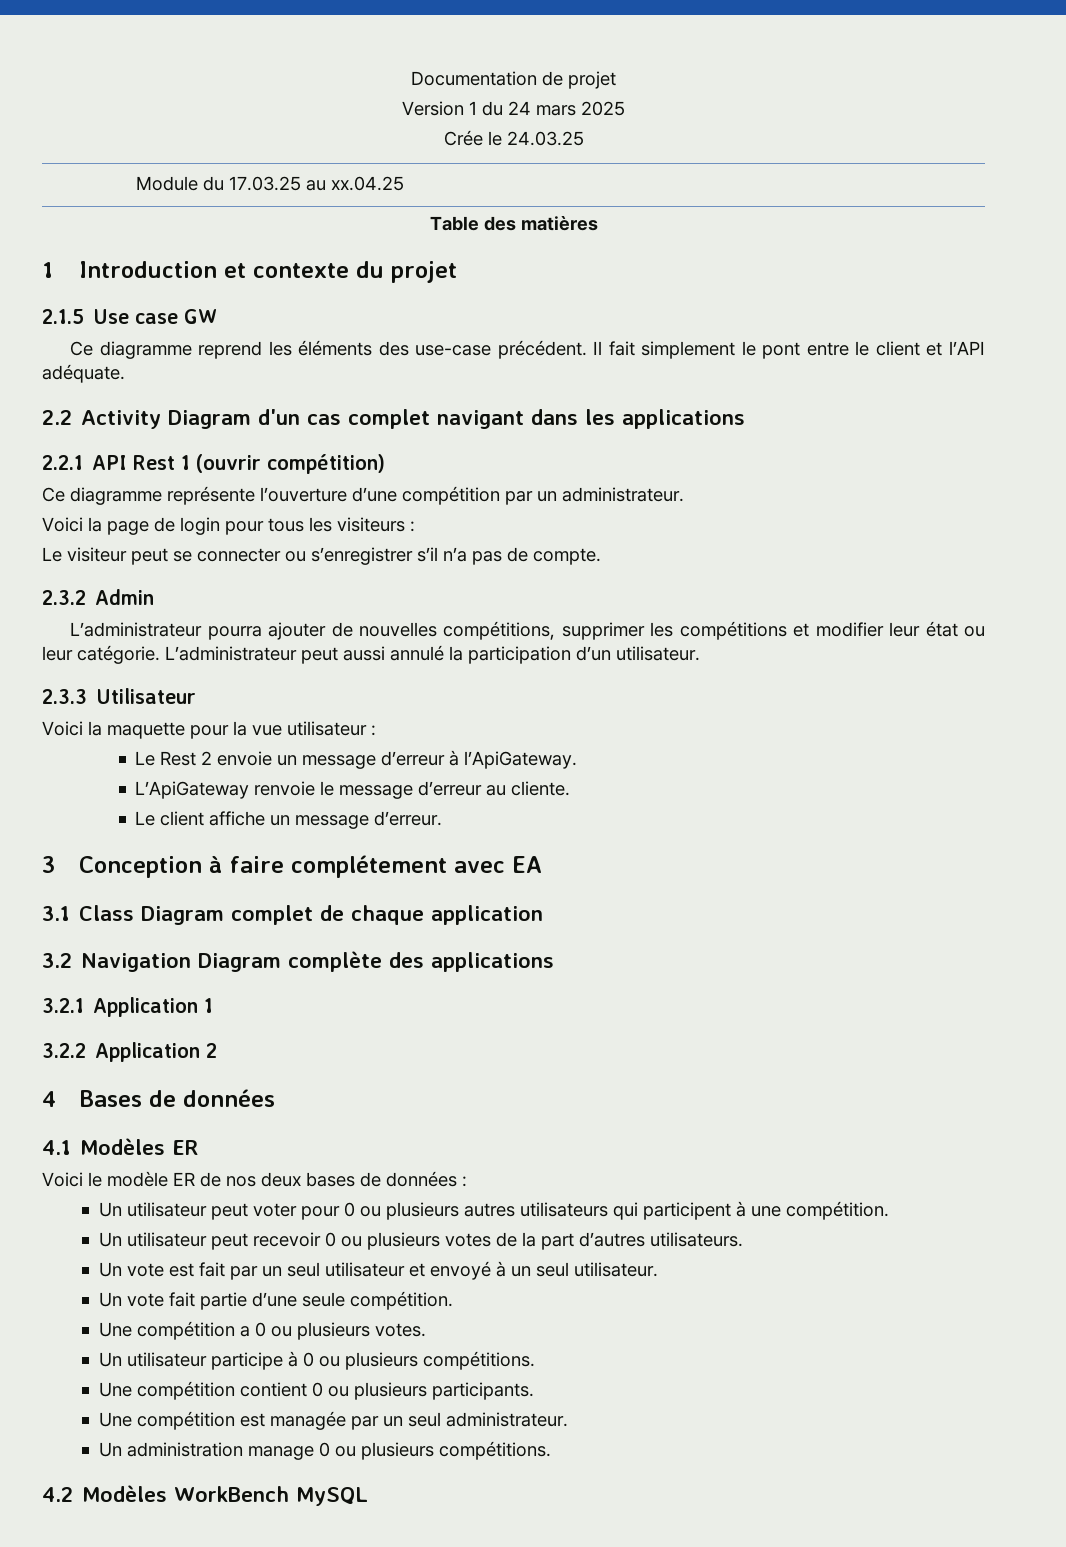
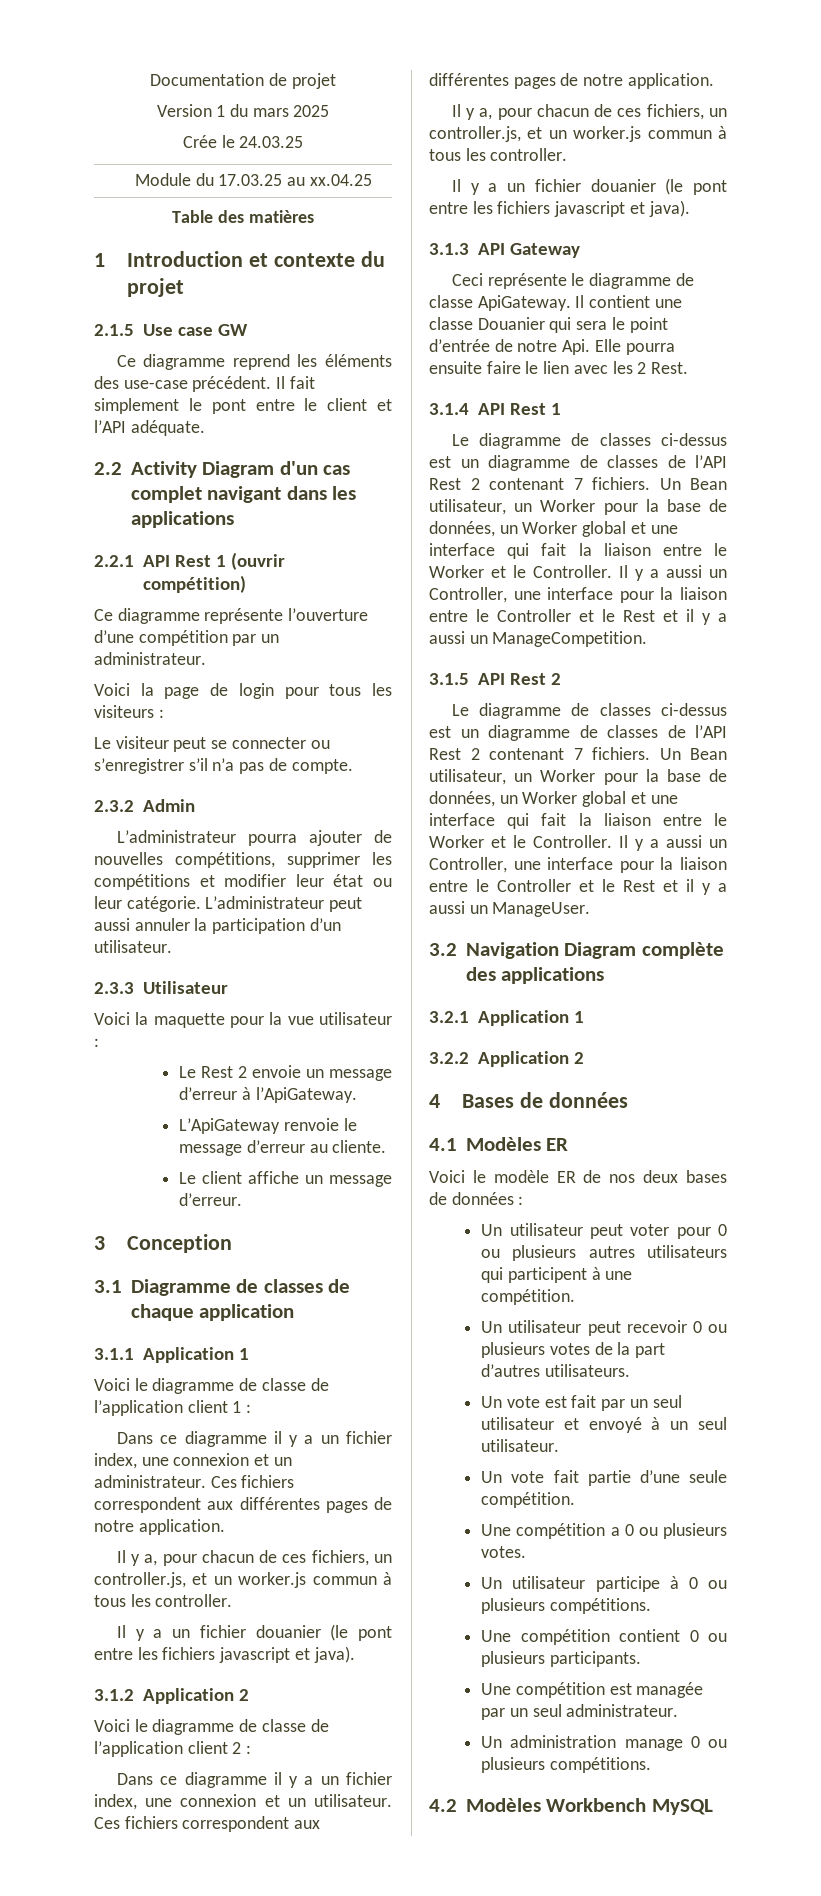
- Version 1 du 24 mars 2025
+ Version 1 du mars 2025
- L’administrateur peut aussi annulé la participation d’un utilisateur.
+ L’administrateur peut aussi annuler la participation d’un utilisateur.
- 3 Conception à faire complétement avec EA
- 3.1 Class Diagram complet de chaque application
+ 3 Conception
+ 3.1 Diagramme de classes de chaque application
+ 3.1.1 Application 1
+ Voici le diagramme de classe de l’application client 1 :
+ Dans ce diagramme il y a un fichier index, une connexion et un administrateur. Ces fichiers correspondent aux différentes pages de notre application.
+ Il y a, pour chacun de ces fichiers, un controller.js, et un worker.js commun à tous les controller.
+ Il y a un fichier douanier (le pont entre les fichiers javascript et java).
+ 3.1.2 Application 2
+ Voici le diagramme de classe de l’application client 2 :
+ Dans ce diagramme il y a un fichier index, une connexion et un utilisateur. Ces fichiers correspondent aux différentes pages de notre application.
+ Il y a, pour chacun de ces fichiers, un controller.js, et un worker.js commun à tous les controller.
+ Il y a un fichier douanier (le pont entre les fichiers javascript et java).
+ 3.1.3 API Gateway
+ Ceci représente le diagramme de classe ApiGateway. Il contient une classe Douanier qui sera le point d’entrée de notre Api. Elle pourra ensuite faire le lien avec les 2 Rest.
+ 3.1.4 API Rest 1
+ Le diagramme de classes ci-dessus est un diagramme de classes de l’API Rest 2 contenant 7 fichiers. Un Bean utilisateur, un Worker pour la base de données, un Worker global et une interface qui fait la liaison entre le Worker et le Controller. Il y a aussi un Controller, une interface pour la liaison entre le Controller et le Rest et il y a aussi un ManageCompetition.
+ 3.1.5 API Rest 2
+ Le diagramme de classes ci-dessus est un diagramme de classes de l’API Rest 2 contenant 7 fichiers. Un Bean utilisateur, un Worker pour la base de données, un Worker global et une interface qui fait la liaison entre le Worker et le Controller. Il y a aussi un Controller, une interface pour la liaison entre le Controller et le Rest et il y a aussi un ManageUser.
- 4.2 Modèles WorkBench MySQL
+ 4.2 Modèles Workbench MySQL

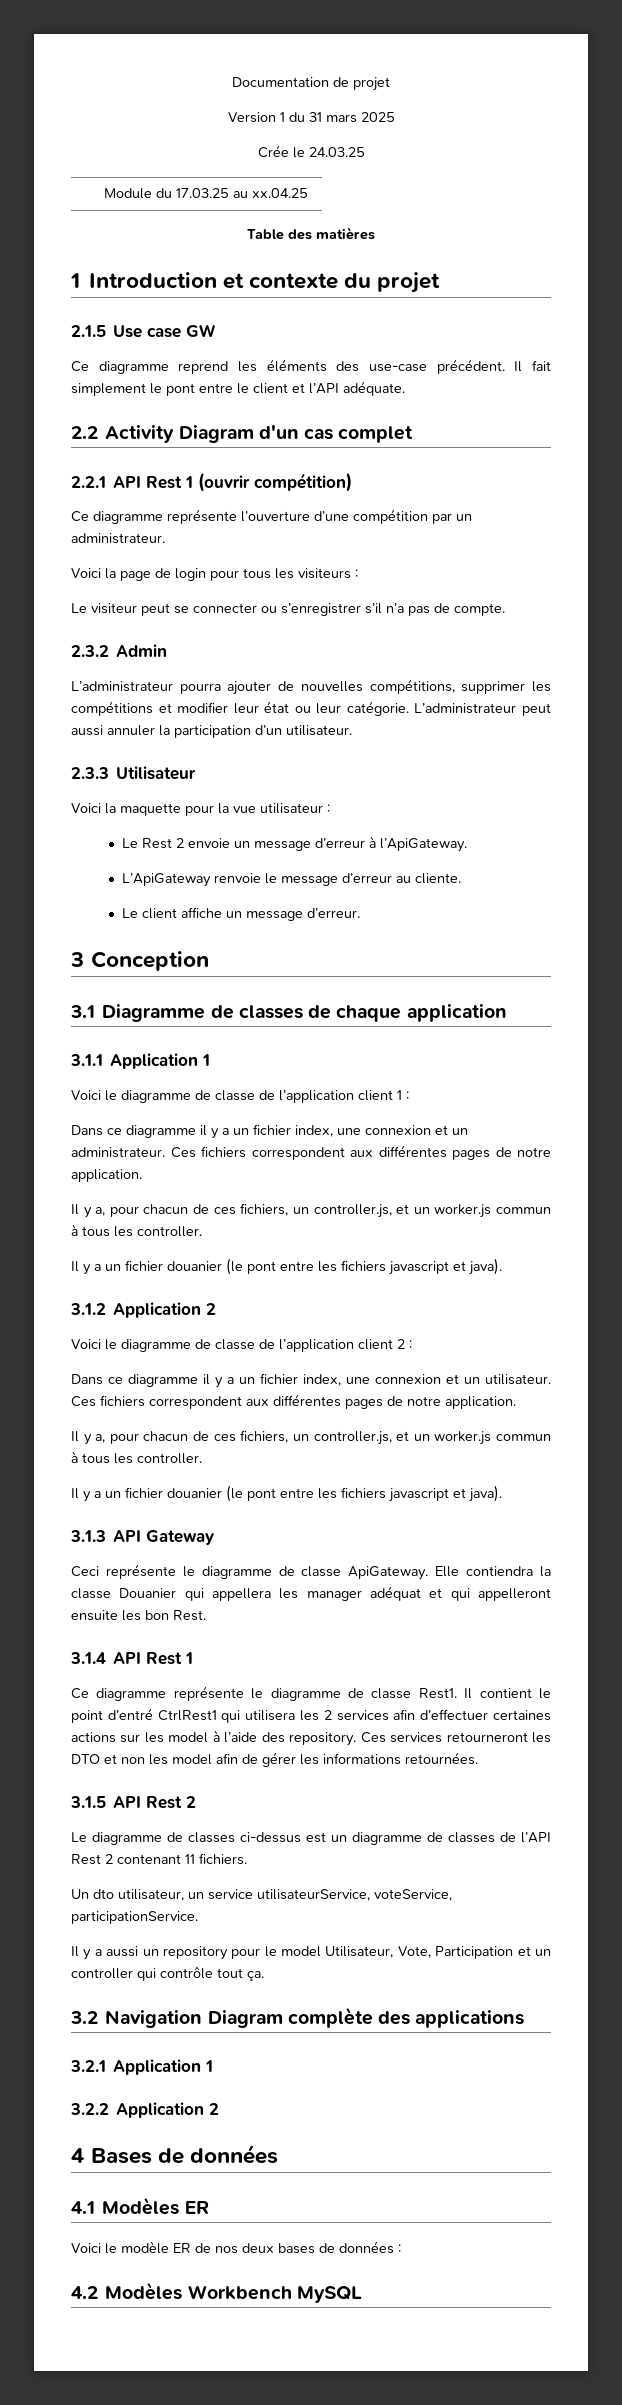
- Version 1 du mars 2025
+ Version 1 du 31 mars 2025
- 2.2 Activity Diagram d'un cas complet navigant dans les applications
+ 2.2 Activity Diagram d'un cas complet
- Il contient une classe Douanier qui sera le point d’entrée de notre Api. Elle pourra ensuite faire le lien avec les 2 Rest.
+ Elle contiendra la classe Douanier qui appellera les manager adéquat et qui appelleront ensuite les bon Rest.
- Le diagramme de classes ci-dessus est un diagramme de classes de l’API Rest 2 contenant 7 fichiers. Un Bean utilisateur, un Worker pour la base de données, un Worker global et une interface qui fait la liaison entre le Worker et le Controller. Il y a aussi un Controller, une interface pour la liaison entre le Controller et le Rest et il y a aussi un ManageCompetition.
+ Ce diagramme représente le diagramme de classe Rest1. Il contient le point d’entré CtrlRest1 qui utilisera les 2 services afin d’effectuer certaines actions sur les model à l’aide des repository. Ces services retourneront les DTO et non les model afin de gérer les informations retournées.
- Le diagramme de classes ci-dessus est un diagramme de classes de l’API Rest 2 contenant 7 fichiers. Un Bean utilisateur, un Worker pour la base de données, un Worker global et une interface qui fait la liaison entre le Worker et le Controller. Il y a aussi un Controller, une interface pour la liaison entre le Controller et le Rest et il y a aussi un ManageUser.
+ Le diagramme de classes ci-dessus est un diagramme de classes de l’API Rest 2 contenant 11 fichiers.
+ Un dto utilisateur, un service utilisateurService, voteService, participationService.
+ Il y a aussi un repository pour le model Utilisateur, Vote, Participation et un controller qui contrôle tout ça.
- Un utilisateur peut voter pour 0 ou plusieurs autres utilisateurs qui participent à une compétition.
- Un utilisateur peut recevoir 0 ou plusieurs votes de la part d’autres utilisateurs.
- Un vote est fait par un seul utilisateur et envoyé à un seul utilisateur.
- Un vote fait partie d’une seule compétition.
- Une compétition a 0 ou plusieurs votes.
- Un utilisateur participe à 0 ou plusieurs compétitions.
- Une compétition contient 0 ou plusieurs participants.
- Une compétition est managée par un seul administrateur.
- Un administration manage 0 ou plusieurs compétitions.

